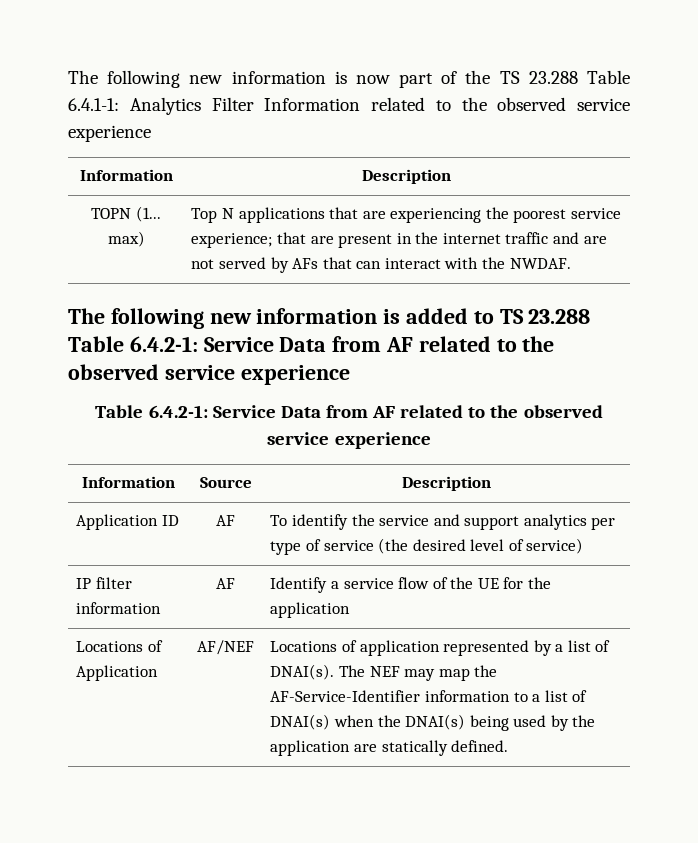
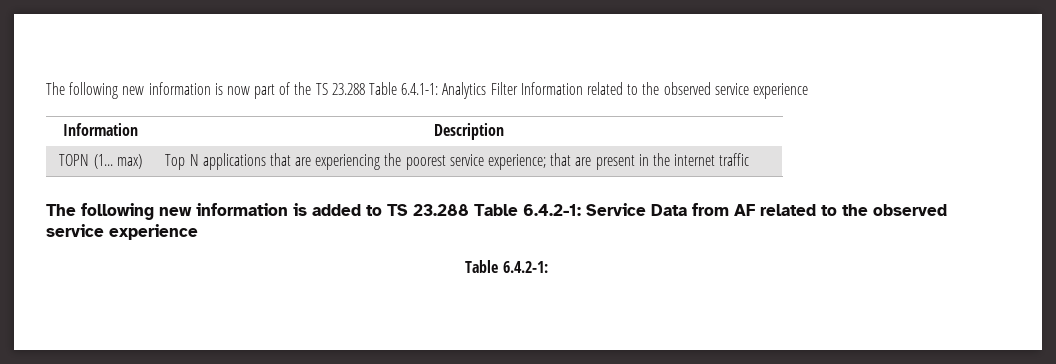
- TOPN (1... max) | Top N applications that are experiencing the poorest service experience; that are present in the internet traffic and are not served by AFs that can interact with the NWDAF.
+ TOPN (1... max) | Top N applications that are experiencing the poorest service experience; that are present in the internet traffic
  The following new information is added to TS 23.288 Table 6.4.2-1: Service Data from AF related to the observed service experience
- Table 6.4.2-1: Service Data from AF related to the observed service experience
- Information | Source | Description
- Application ID | AF | To identify the service and support analytics per type of service (the desired level of service)
- IP filter information | AF | Identify a service flow of the UE for the application
- Locations of Application | AF/NEF | Locations of application represented by a list of DNAI(s). The NEF may map the AF-Service-Identifier information to a list of DNAI(s) when the DNAI(s) being used by the application are statically defined.
+ Table 6.4.2-1:

